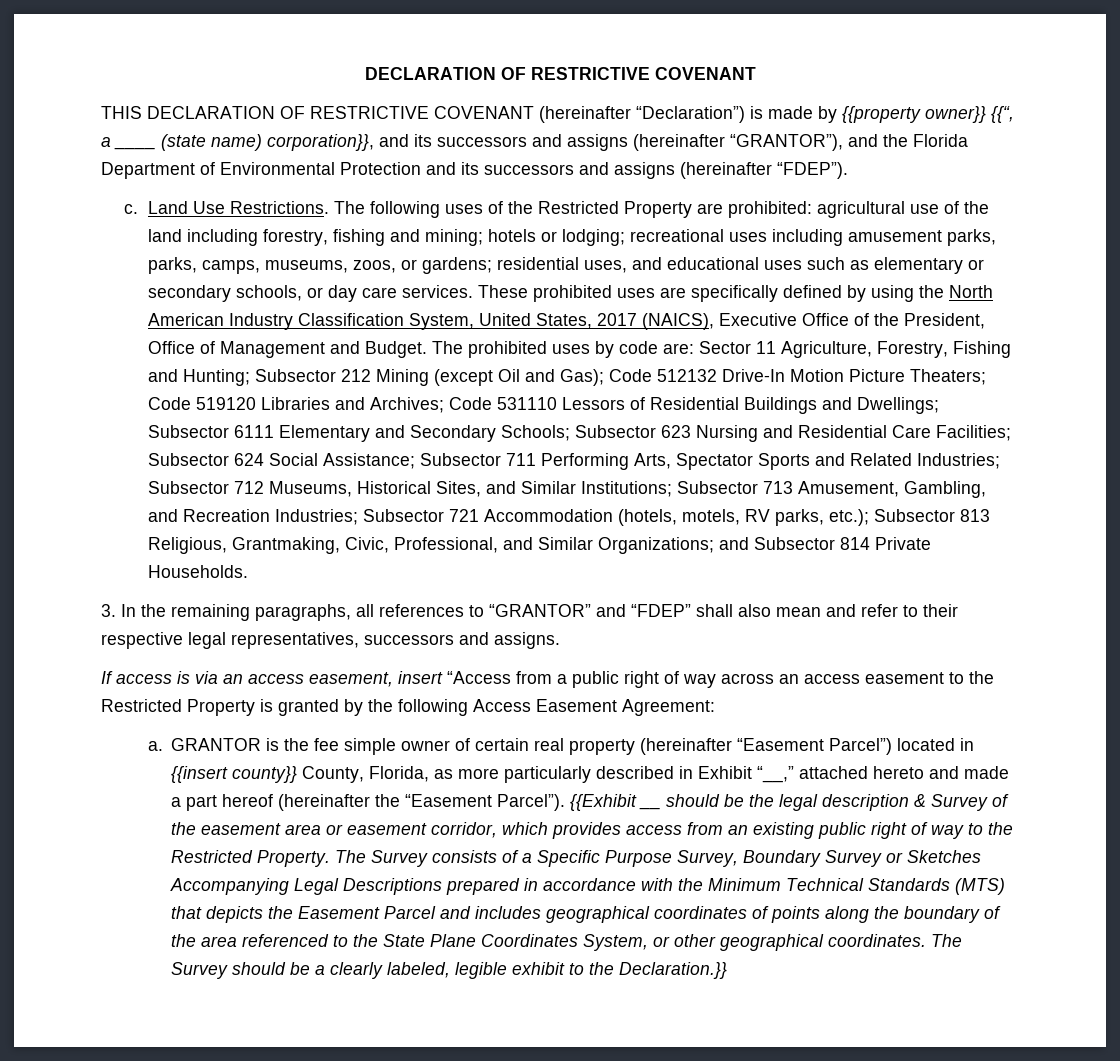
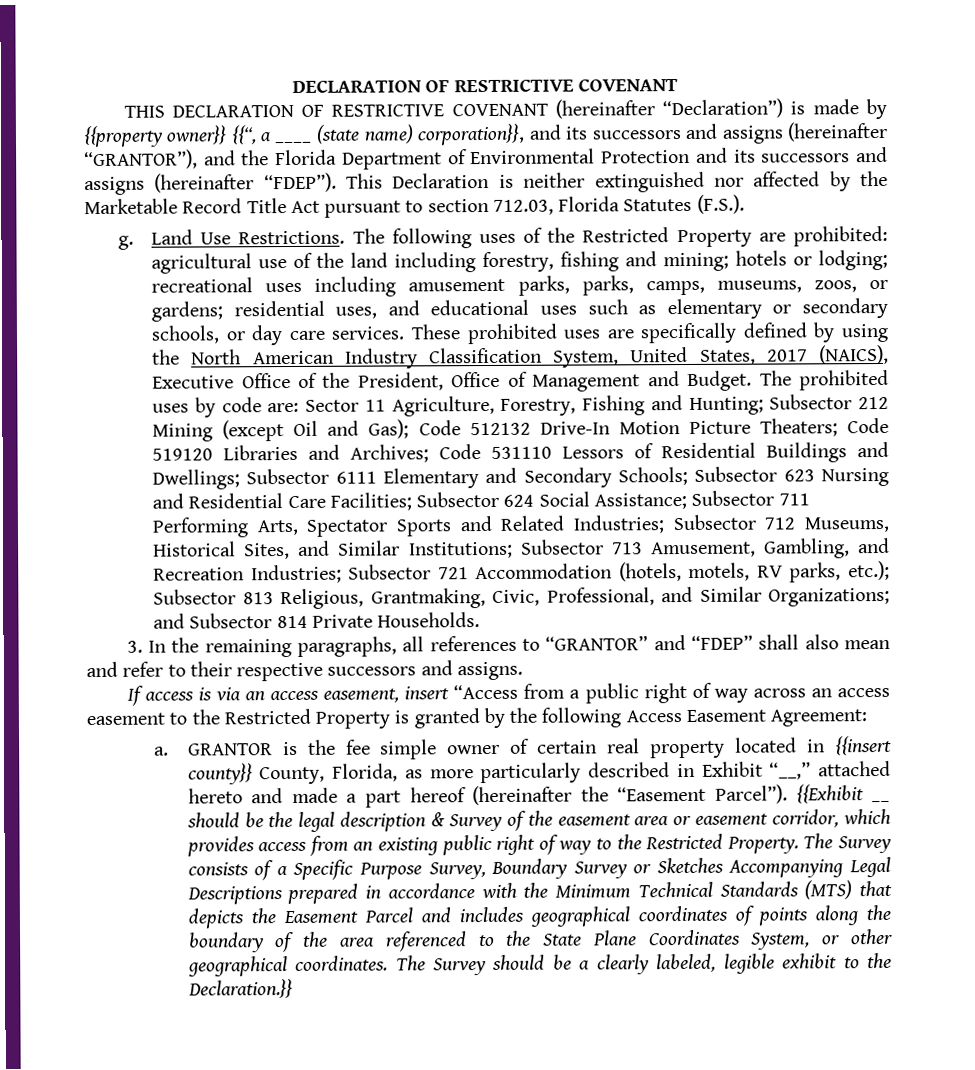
- THIS DECLARATION OF RESTRICTIVE COVENANT (hereinafter “Declaration”) is made by {{property owner}} {{“, a ____ (state name) corporation}}, and its successors and assigns (hereinafter “GRANTOR”), and the Florida Department of Environmental Protection and its successors and assigns (hereinafter “FDEP”).
- c.
+ THIS DECLARATION OF RESTRICTIVE COVENANT (hereinafter “Declaration”) is made by {{property owner}} {{“, a ____ (state name) corporation}}, and its successors and assigns (hereinafter “GRANTOR”), and the Florida Department of Environmental Protection and its successors and assigns (hereinafter “FDEP”). This Declaration is neither extinguished nor affected by the Marketable Record Title Act pursuant to section 712.03, Florida Statutes (F.S.).
+ g.
- 3. In the remaining paragraphs, all references to “GRANTOR” and “FDEP” shall also mean and refer to their respective legal representatives, successors and assigns.
+ 3. In the remaining paragraphs, all references to “GRANTOR” and “FDEP” shall also mean and refer to their respective successors and assigns.
- GRANTOR is the fee simple owner of certain real property (hereinafter “Easement Parcel”) located in {{insert county}} County, Florida, as more particularly described in Exhibit “__,” attached hereto and made a part hereof (hereinafter the “Easement Parcel”).
+ GRANTOR is the fee simple owner of certain real property located in {{insert county}} County, Florida, as more particularly described in Exhibit “__,” attached hereto and made a part hereof (hereinafter the “Easement Parcel”).

